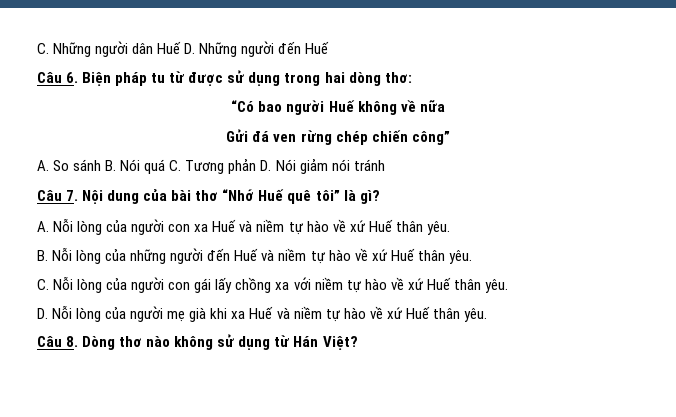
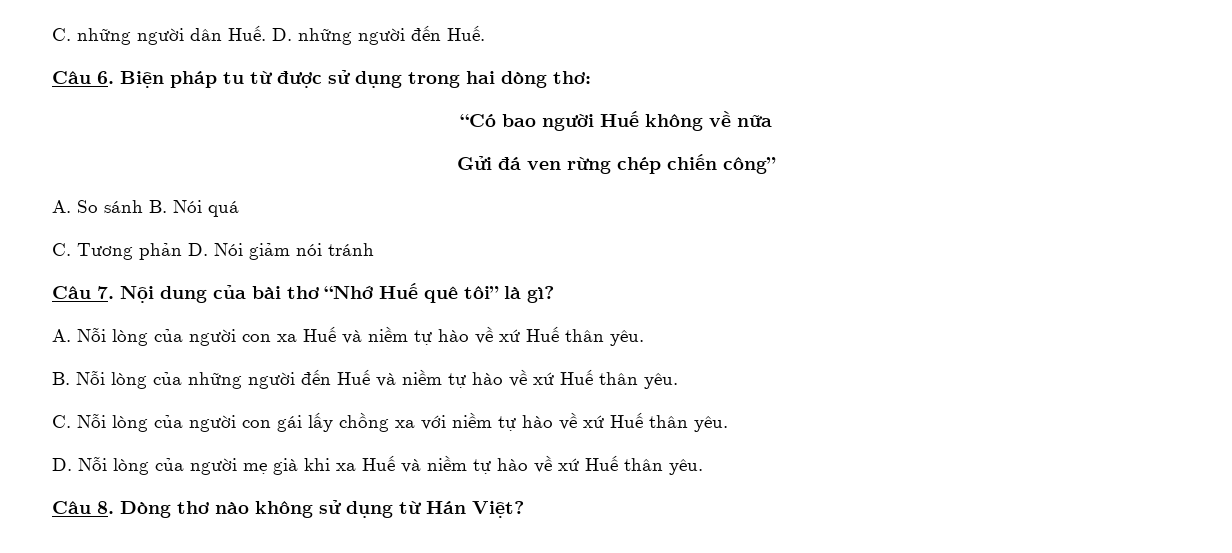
- C. Những người dân Huế D. Những người đến Huế
+ C. những người dân Huế. D. những người đến Huế.
- A. So sánh B. Nói quá C. Tương phản D. Nói giảm nói tránh
+ A. So sánh B. Nói quá
+ C. Tương phản D. Nói giảm nói tránh

